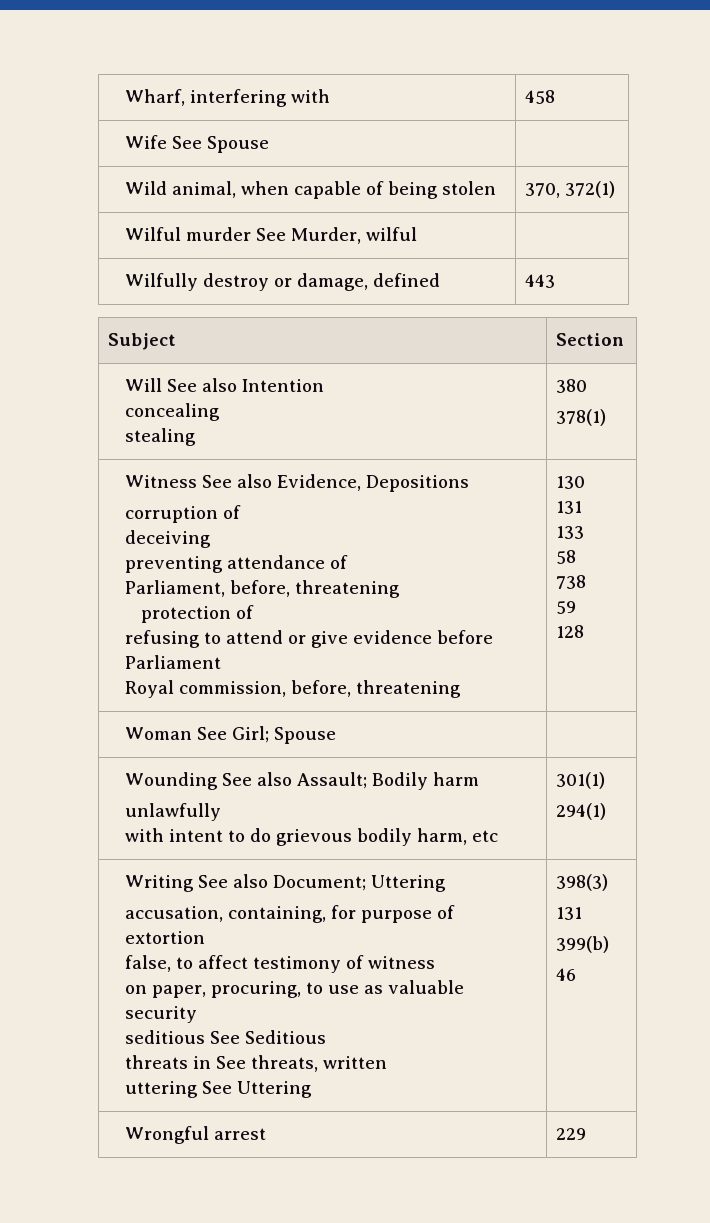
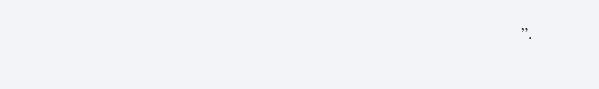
- Wharf, interfering with | 458
- Wife See Spouse |
- Wild animal, when capable of being stolen | 370, 372(1)
- Wilful murder See Murder, wilful |
- Wilfully destroy or damage, defined | 443
- Subject | Section
- Will See also Intention
- concealing
- stealing | 380
- 378(1)
- Witness See also Evidence, Depositions
- corruption of
- deceiving
- preventing attendance of
- Parliament, before, threatening
- protection of
- refusing to attend or give evidence before Parliament
- Royal commission, before, threatening | 130
- 131
- 133
- 58
- 738
- 59
- 128
- Woman See Girl; Spouse |
- Wounding See also Assault; Bodily harm
- unlawfully
- with intent to do grievous bodily harm, etc | 301(1)
- 294(1)
- Writing See also Document; Uttering
- accusation, containing, for purpose of extortion
- false, to affect testimony of witness
- on paper, procuring, to use as valuable security
- seditious See Seditious
- threats in See threats, written
- uttering See Uttering | 398(3)
- 131
- 399(b)
- 46
- Wrongful arrest | 229
+ ”.

